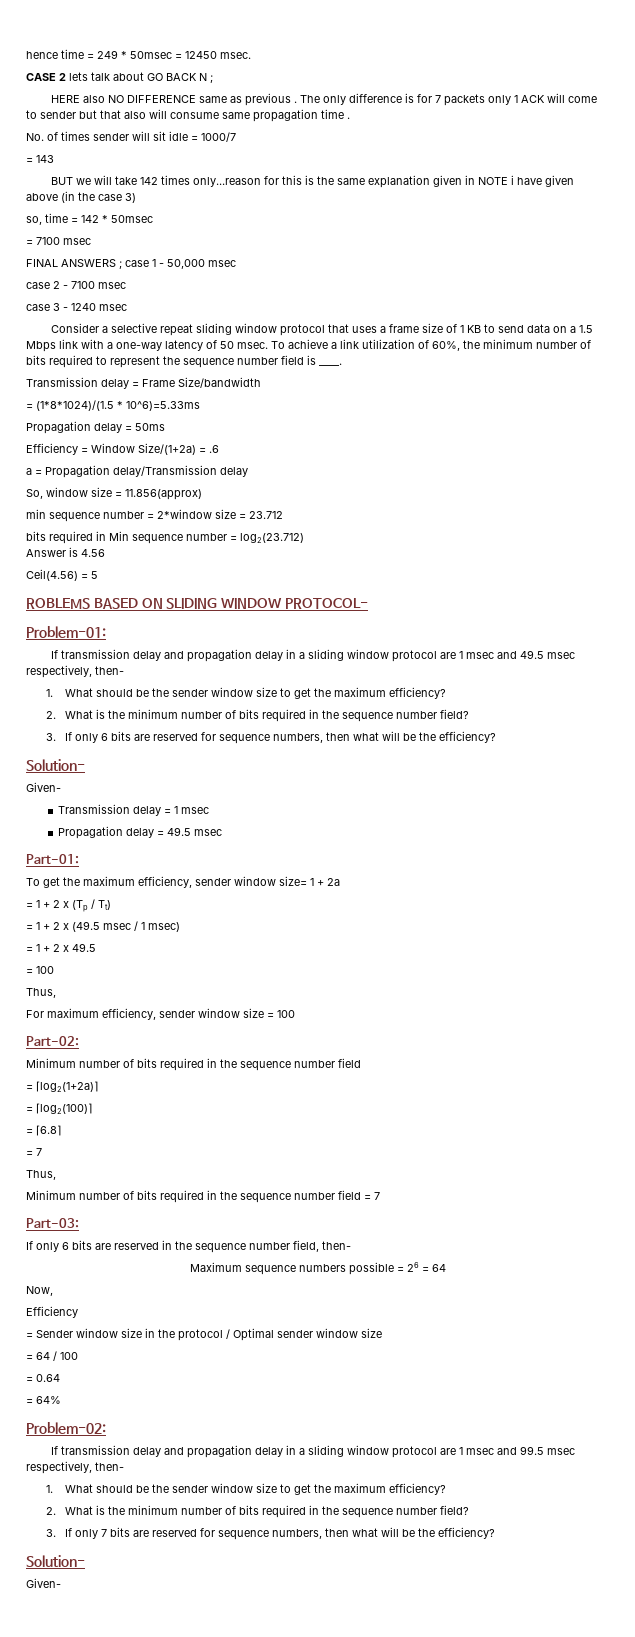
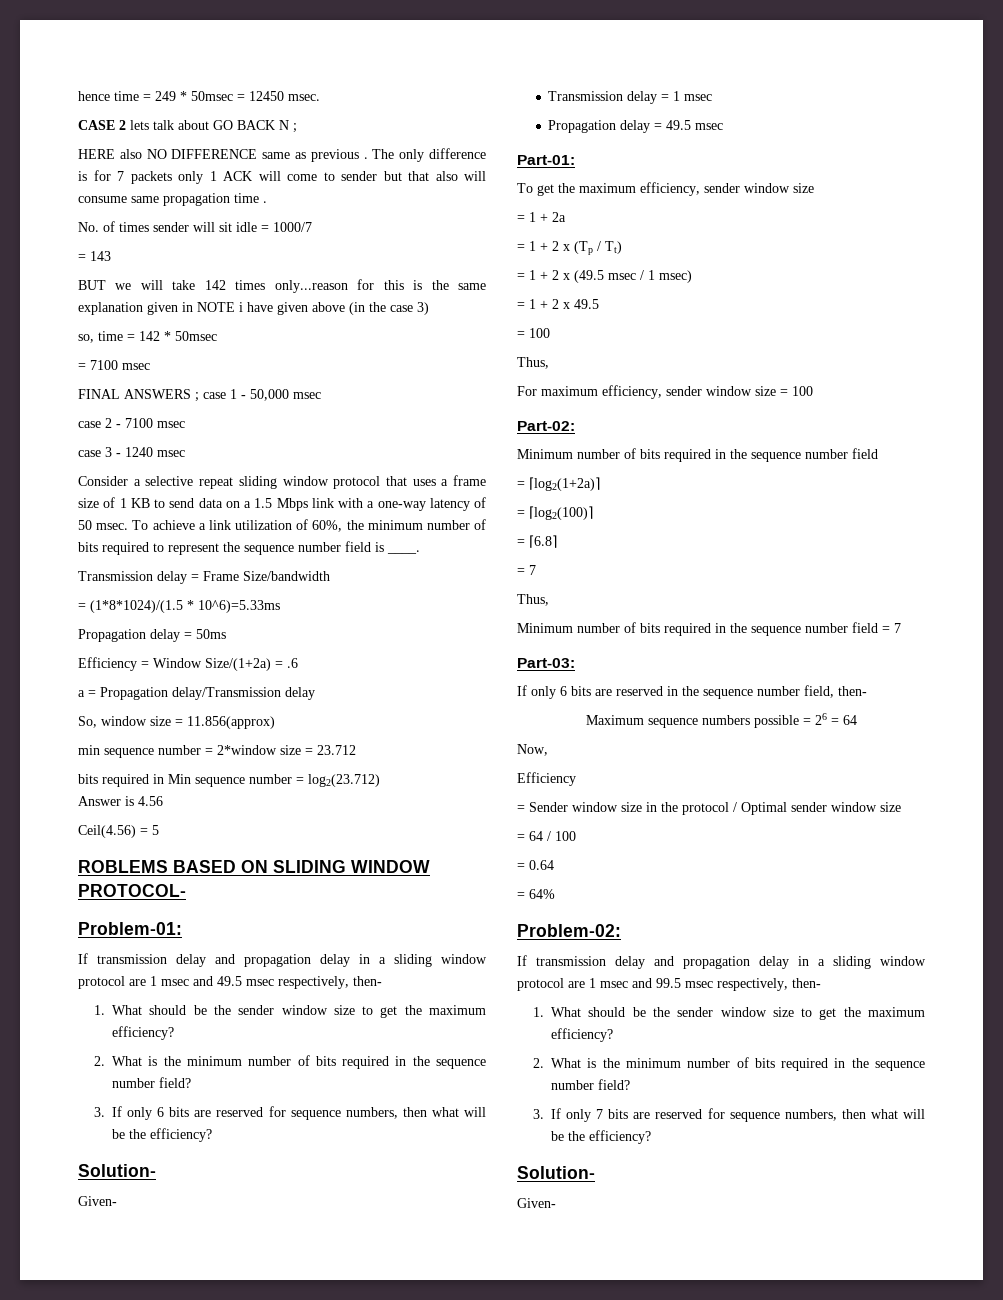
- To get the maximum efficiency, sender window size= 1 + 2a
+ To get the maximum efficiency, sender window size
+ = 1 + 2a

